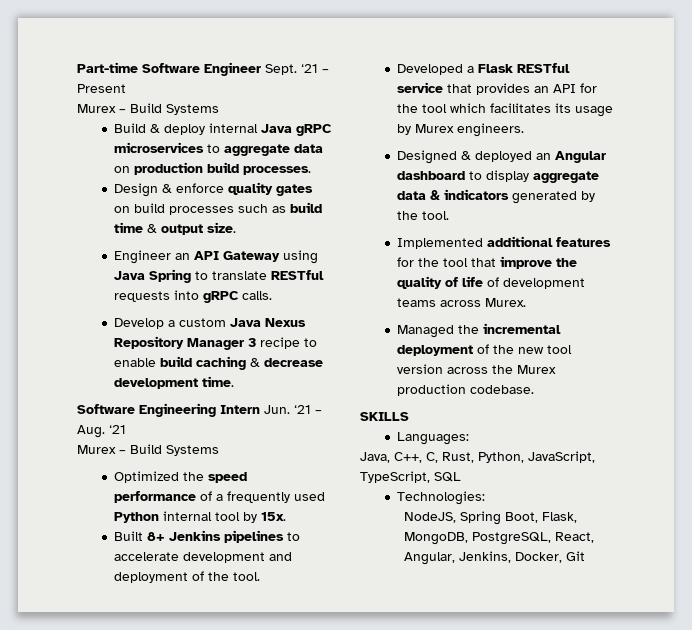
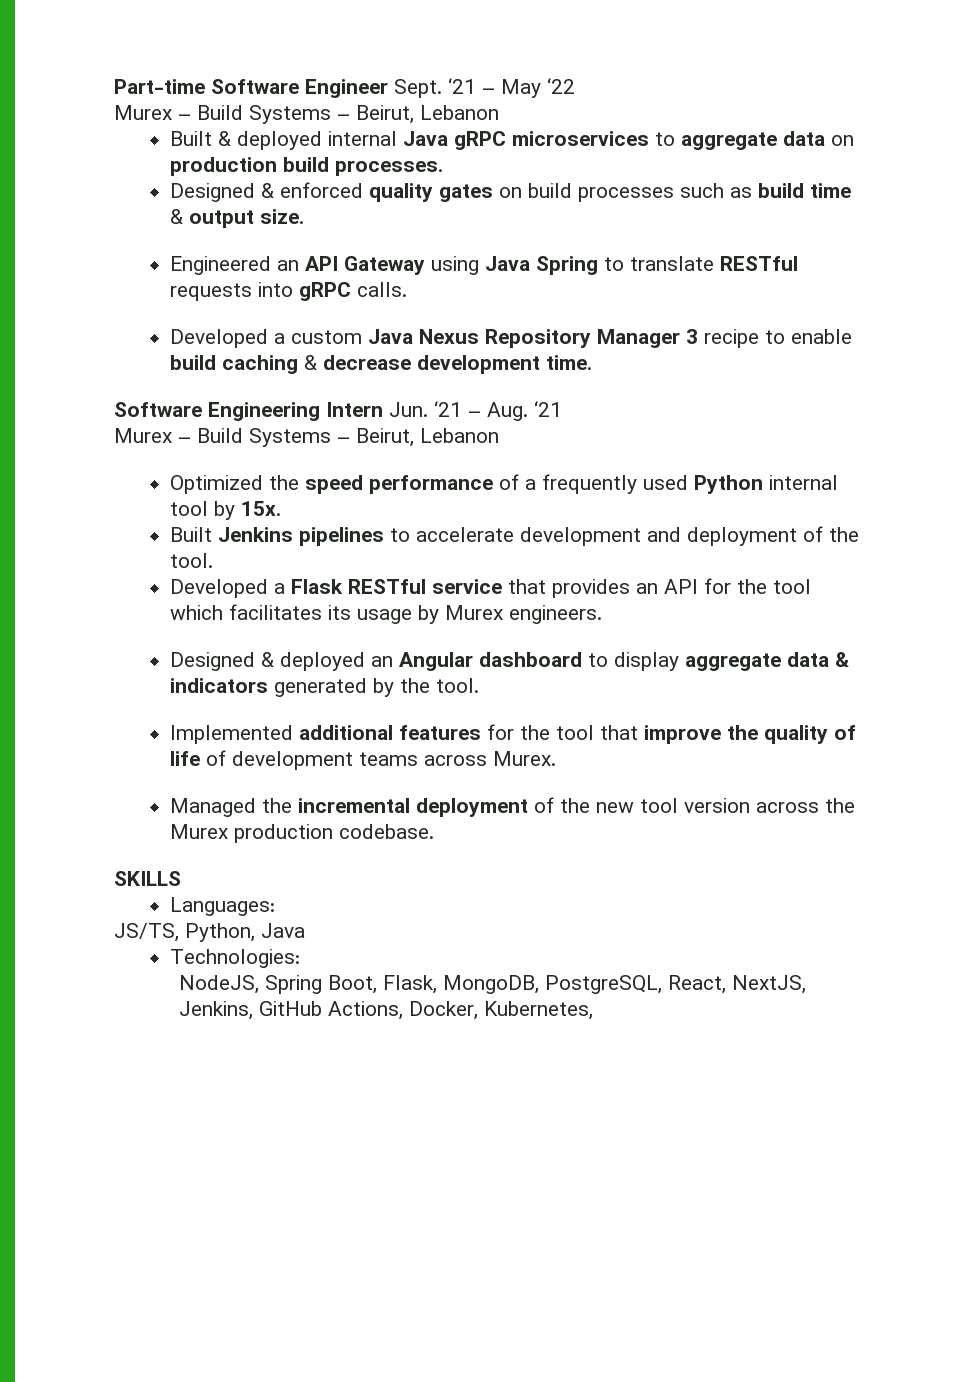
- ‘21 – Present
- Murex – Build Systems
- Build & deploy internal Java gRPC microservices to aggregate data on production build processes.
+ ‘21 – May ‘22
+ Murex – Build Systems – Beirut, Lebanon
+ Built & deployed internal Java gRPC microservices to aggregate data on production build processes.
- Design & enforce quality gates on build processes such as build time & output size.
+ Designed & enforced quality gates on build processes such as build time & output size.
- Engineer an API Gateway using Java Spring to translate RESTful requests into gRPC calls.
+ Engineered an API Gateway using Java Spring to translate RESTful requests into gRPC calls.
- Develop a custom Java Nexus Repository Manager 3 recipe to enable build caching & decrease development time.
+ Developed a custom Java Nexus Repository Manager 3 recipe to enable build caching & decrease development time.
  Software Engineering Intern Jun. ‘21 – Aug. ‘21
- Murex – Build Systems
+ Murex – Build Systems – Beirut, Lebanon
- Built 8+ Jenkins pipelines to accelerate development and deployment of the tool.
+ Built Jenkins pipelines to accelerate development and deployment of the tool.
- Java, C++, C, Rust, Python, JavaScript, TypeScript, SQL
+ JS/TS, Python, Java
- NodeJS, Spring Boot, Flask, MongoDB, PostgreSQL, React, Angular, Jenkins, Docker, Git
+ NodeJS, Spring Boot, Flask, MongoDB, PostgreSQL, React, NextJS, Jenkins, GitHub Actions, Docker, Kubernetes,

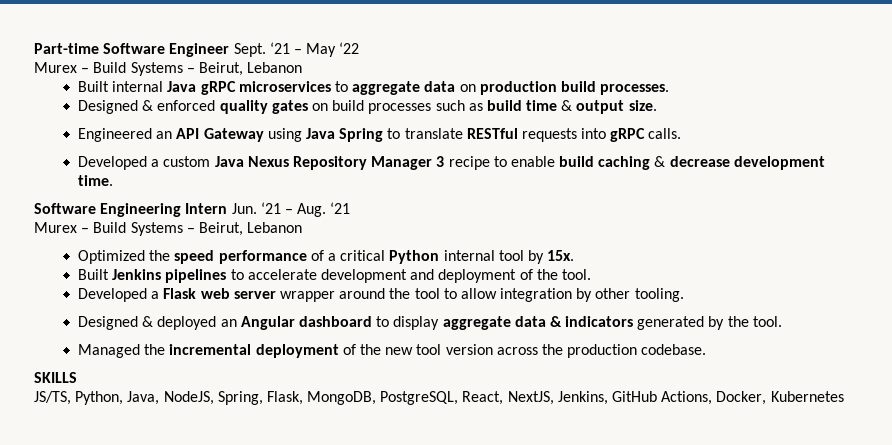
- Built & deployed internal Java gRPC microservices to aggregate data on production build processes.
+ Built internal Java gRPC microservices to aggregate data on production build processes.
- Optimized the speed performance of a frequently used Python internal tool by 15x.
+ Optimized the speed performance of a critical Python internal tool by 15x.
- Developed a Flask RESTful service that provides an API for the tool which facilitates its usage by Murex engineers.
+ Developed a Flask web server wrapper around the tool to allow integration by other tooling.
- Implemented additional features for the tool that improve the quality of life of development teams across Murex.
- Managed the incremental deployment of the new tool version across the Murex production codebase.
+ Managed the incremental deployment of the new tool version across the production codebase.
- Languages:
- JS/TS, Python, Java
- Technologies:
- NodeJS, Spring Boot, Flask, MongoDB, PostgreSQL, React, NextJS, Jenkins, GitHub Actions, Docker, Kubernetes,
+ JS/TS, Python, Java, NodeJS, Spring, Flask, MongoDB, PostgreSQL, React, NextJS, Jenkins, GitHub Actions, Docker, Kubernetes

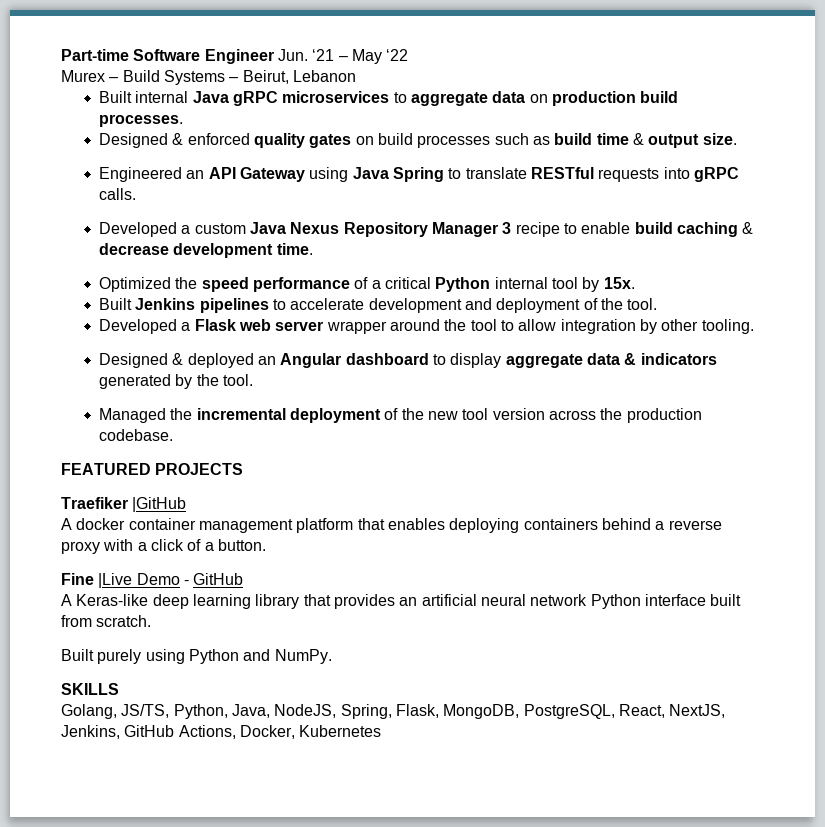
- Part-time Software Engineer Sept. ‘21 – May ‘22
+ Part-time Software Engineer Jun. ‘21 – May ‘22
- Software Engineering Intern Jun. ‘21 – Aug. ‘21
- Murex – Build Systems – Beirut, Lebanon
+ FEATURED PROJECTS
+ Traefiker |GitHub
+ A docker container management platform that enables deploying containers behind a reverse proxy with a click of a button.
+ Fine |Live Demo - GitHub
+ A Keras-like deep learning library that provides an artificial neural network Python interface built from scratch.
+ Built purely using Python and NumPy.
- JS/TS, Python, Java, NodeJS, Spring, Flask, MongoDB, PostgreSQL, React, NextJS, Jenkins, GitHub Actions, Docker, Kubernetes
+ Golang, JS/TS, Python, Java, NodeJS, Spring, Flask, MongoDB, PostgreSQL, React, NextJS, Jenkins, GitHub Actions, Docker, Kubernetes

